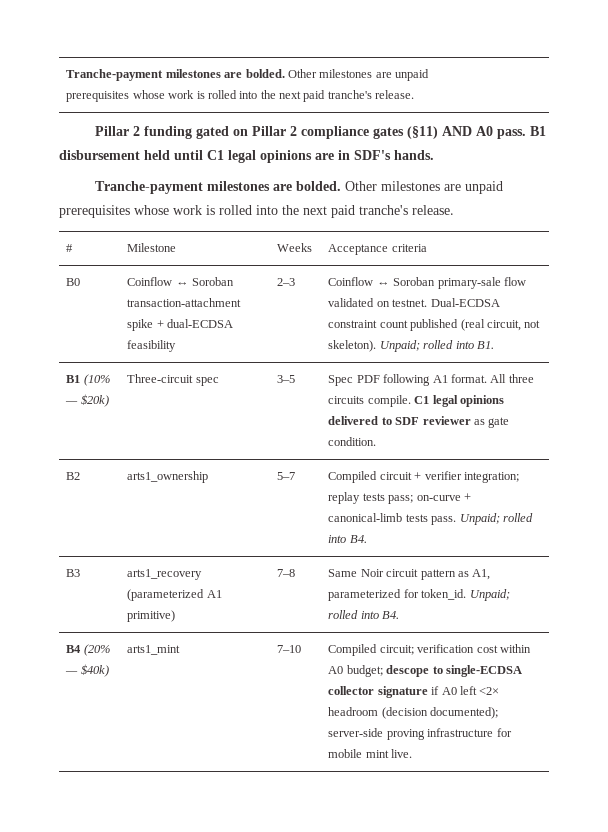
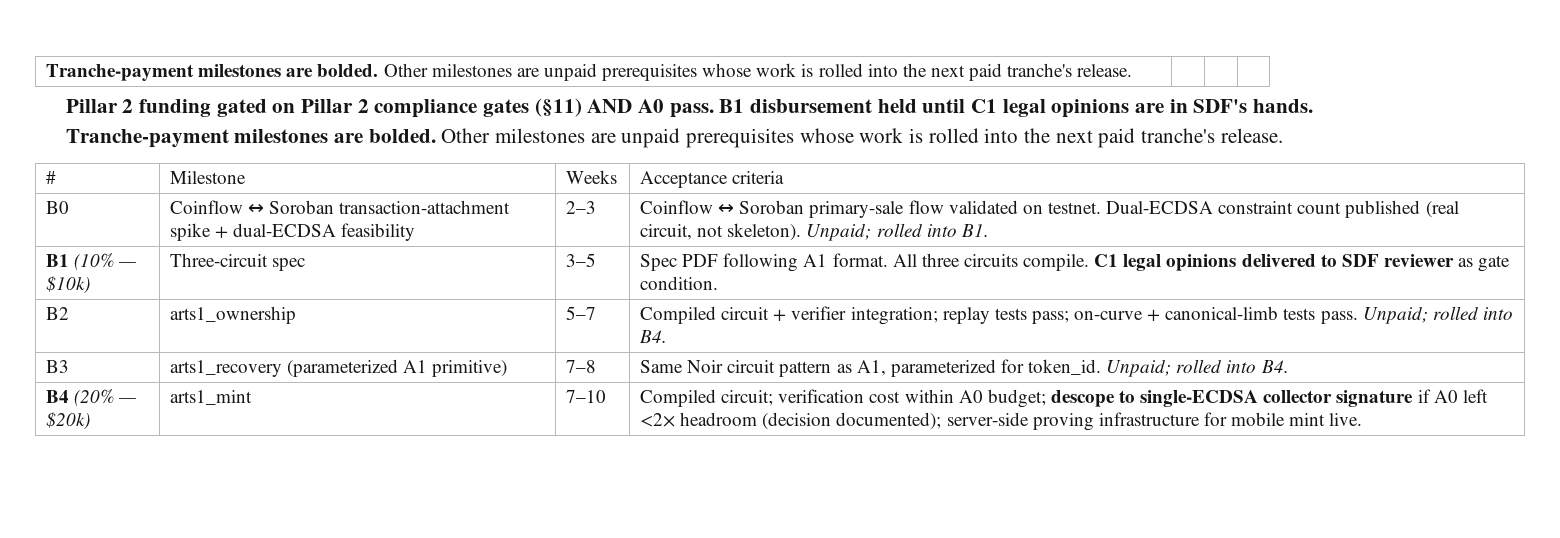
- B1 (10% — $20k) | Three-circuit spec | 3–5 | Spec PDF following A1 format. All three circuits compile. C1 legal opinions delivered to SDF reviewer as gate condition.
+ B1 (10% — $10k) | Three-circuit spec | 3–5 | Spec PDF following A1 format. All three circuits compile. C1 legal opinions delivered to SDF reviewer as gate condition.
- B4 (20% — $40k) | arts1_mint | 7–10 | Compiled circuit; verification cost within A0 budget; descope to single-ECDSA collector signature if A0 left <2× headroom (decision documented); server-side proving infrastructure for mobile mint live.
+ B4 (20% — $20k) | arts1_mint | 7–10 | Compiled circuit; verification cost within A0 budget; descope to single-ECDSA collector signature if A0 left <2× headroom (decision documented); server-side proving infrastructure for mobile mint live.

